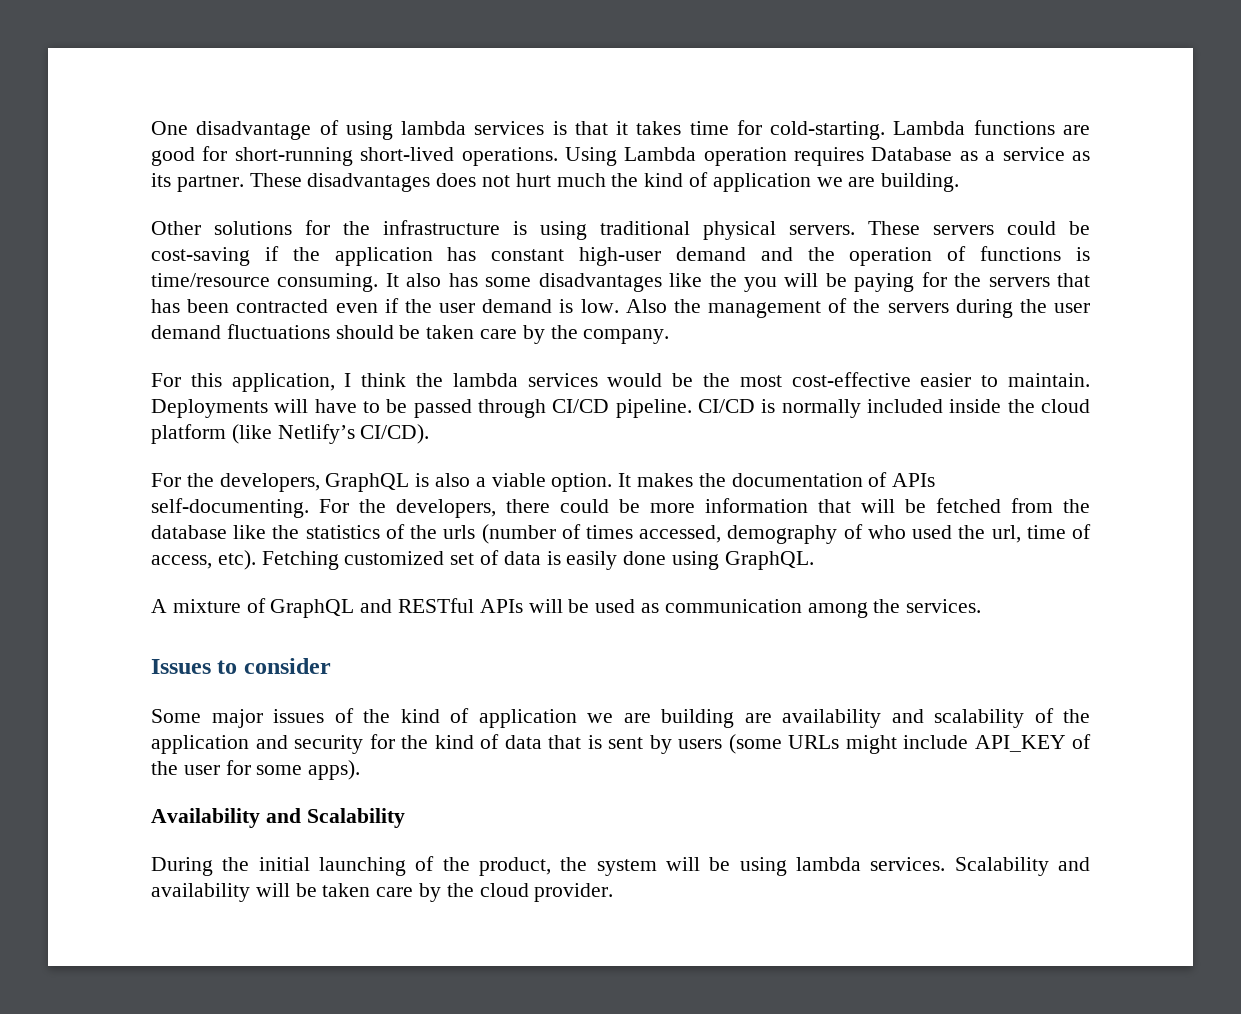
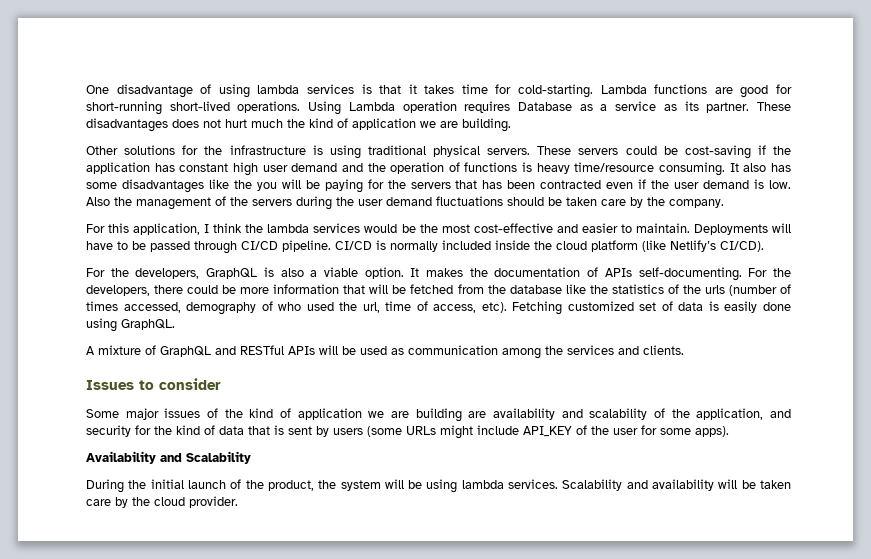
- These servers could be cost-saving if the application has constant high-user demand and the operation of functions is time/resource consuming.
+ These servers could be cost-saving if the application has constant high user demand and the operation of functions is heavy time/resource consuming.
- For this application, I think the lambda services would be the most cost-effective easier to maintain.
+ For this application, I think the lambda services would be the most cost-effective and easier to maintain.
- A mixture of GraphQL and RESTful APIs will be used as communication among the services.
+ A mixture of GraphQL and RESTful APIs will be used as communication among the services and clients.
- Some major issues of the kind of application we are building are availability and scalability of the application and security for the kind of data that is sent by users (some URLs might include API_KEY of the user for some apps).
+ Some major issues of the kind of application we are building are availability and scalability of the application, and security for the kind of data that is sent by users (some URLs might include API_KEY of the user for some apps).
- During the initial launching of the product, the system will be using lambda services.
+ During the initial launch of the product, the system will be using lambda services.

